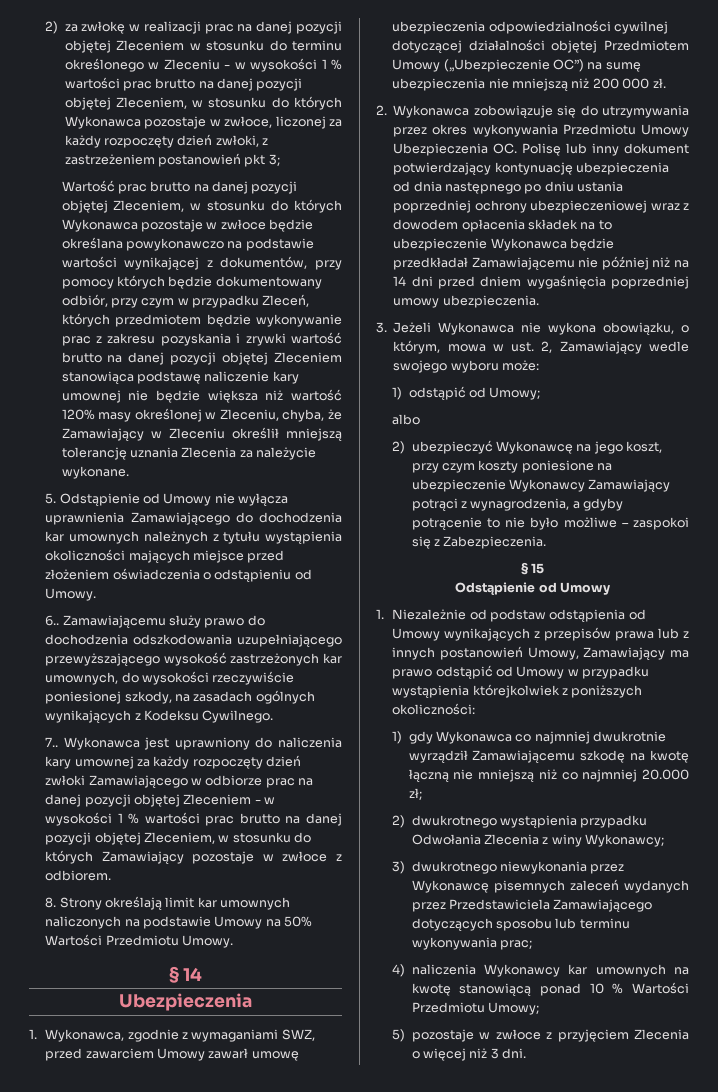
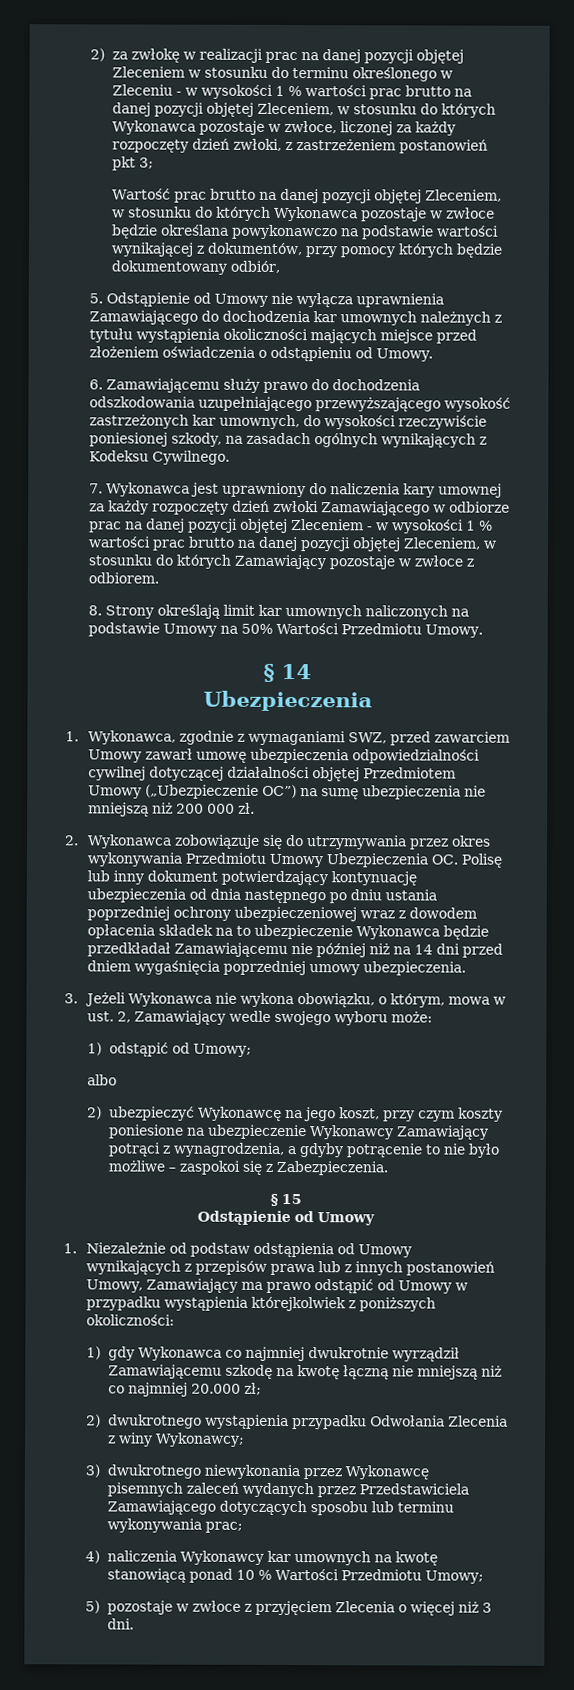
- Wartość prac brutto na danej pozycji objętej Zleceniem, w stosunku do których Wykonawca pozostaje w zwłoce będzie określana powykonawczo na podstawie wartości wynikającej z dokumentów, przy pomocy których będzie dokumentowany odbiór, przy czym w przypadku Zleceń, których przedmiotem będzie wykonywanie prac z zakresu pozyskania i zrywki wartość brutto na danej pozycji objętej Zleceniem stanowiąca podstawę naliczenie kary umownej nie będzie większa niż wartość 120% masy określonej w Zleceniu, chyba, że Zamawiający w Zleceniu określił mniejszą tolerancję uznania Zlecenia za należycie wykonane.
+ Wartość prac brutto na danej pozycji objętej Zleceniem, w stosunku do których Wykonawca pozostaje w zwłoce będzie określana powykonawczo na podstawie wartości wynikającej z dokumentów, przy pomocy których będzie dokumentowany odbiór,
- 6.. Zamawiającemu służy prawo do dochodzenia odszkodowania uzupełniającego przewyższającego wysokość zastrzeżonych kar umownych, do wysokości rzeczywiście poniesionej szkody, na zasadach ogólnych wynikających z Kodeksu Cywilnego.
+ 6. Zamawiającemu służy prawo do dochodzenia odszkodowania uzupełniającego przewyższającego wysokość zastrzeżonych kar umownych, do wysokości rzeczywiście poniesionej szkody, na zasadach ogólnych wynikających z Kodeksu Cywilnego.
- 7.. Wykonawca jest uprawniony do naliczenia kary umownej za każdy rozpoczęty dzień zwłoki Zamawiającego w odbiorze prac na danej pozycji objętej Zleceniem - w wysokości 1 % wartości prac brutto na danej pozycji objętej Zleceniem, w stosunku do których Zamawiający pozostaje w zwłoce z odbiorem.
+ 7. Wykonawca jest uprawniony do naliczenia kary umownej za każdy rozpoczęty dzień zwłoki Zamawiającego w odbiorze prac na danej pozycji objętej Zleceniem - w wysokości 1 % wartości prac brutto na danej pozycji objętej Zleceniem, w stosunku do których Zamawiający pozostaje w zwłoce z odbiorem.

